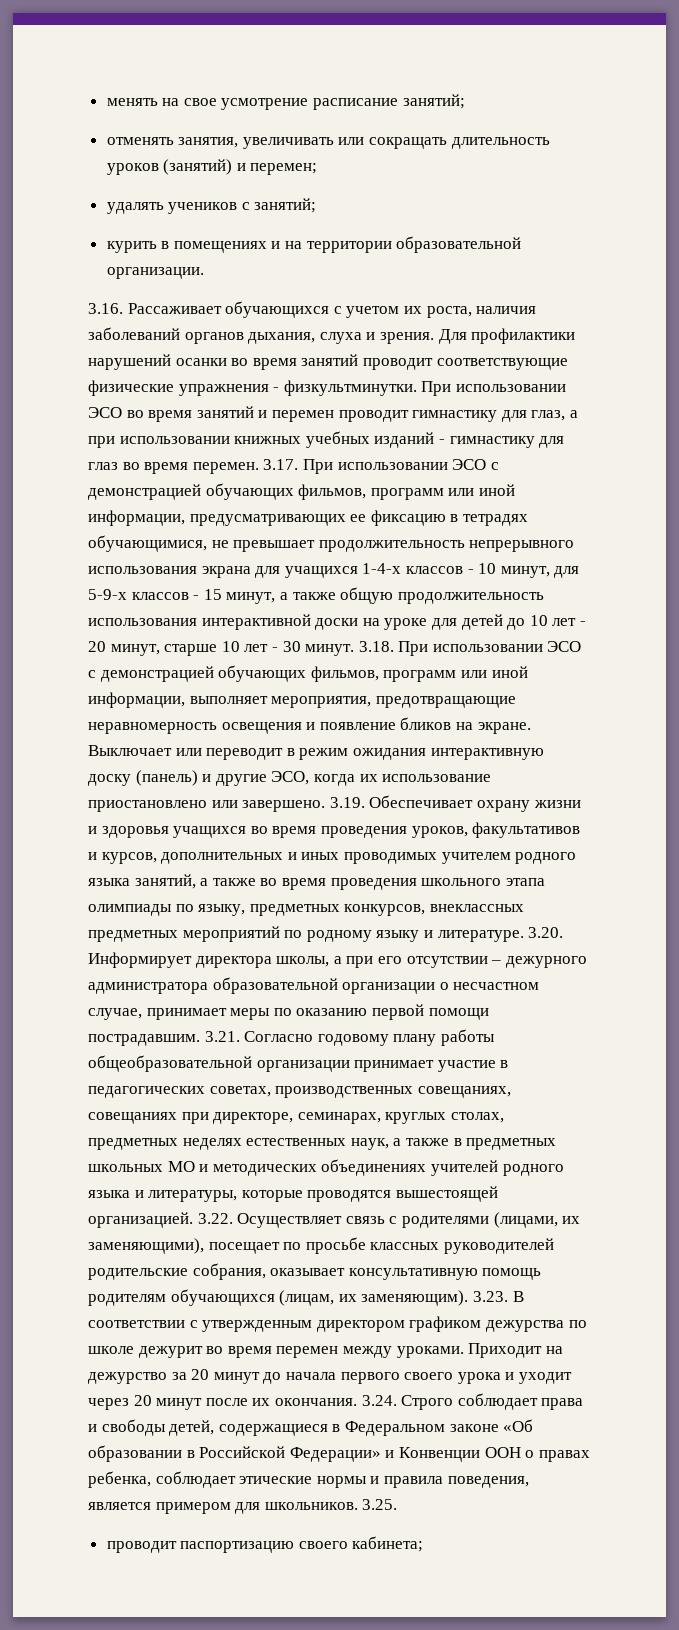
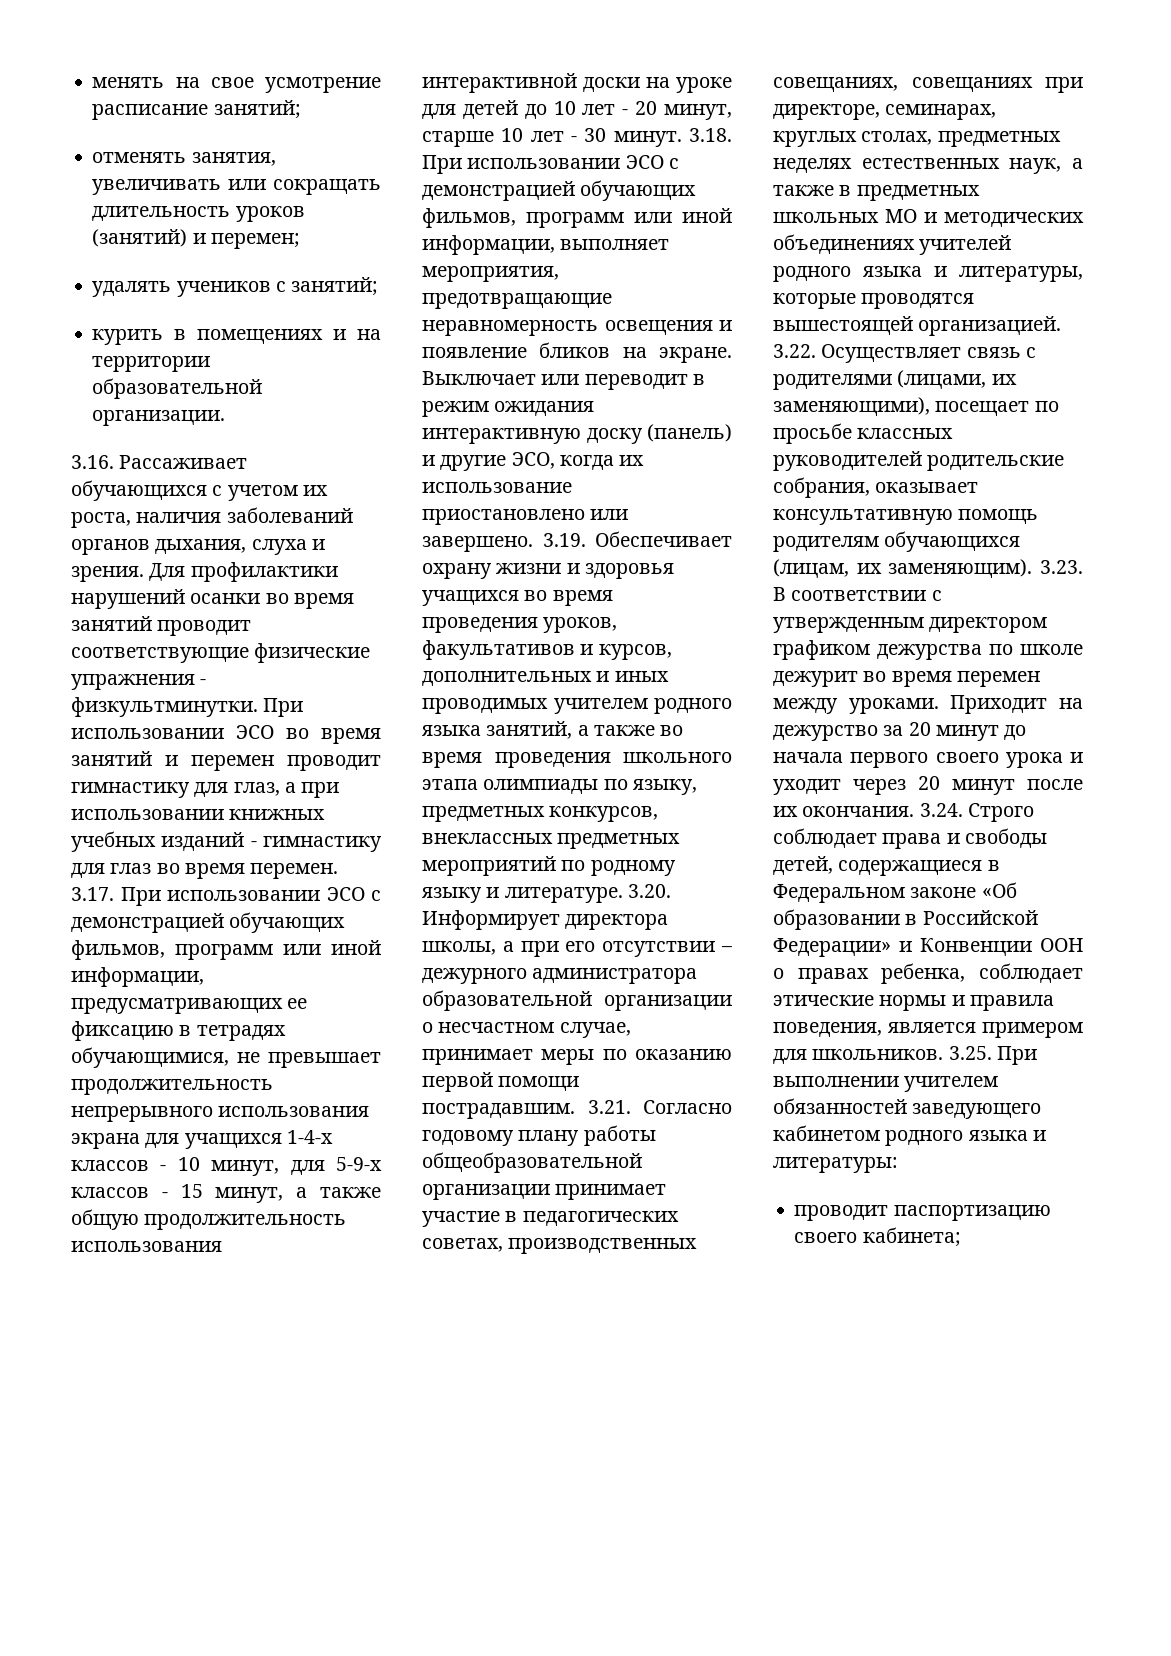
- 3.25.
+ 3.25. При выполнении учителем обязанностей заведующего кабинетом родного языка и литературы:

